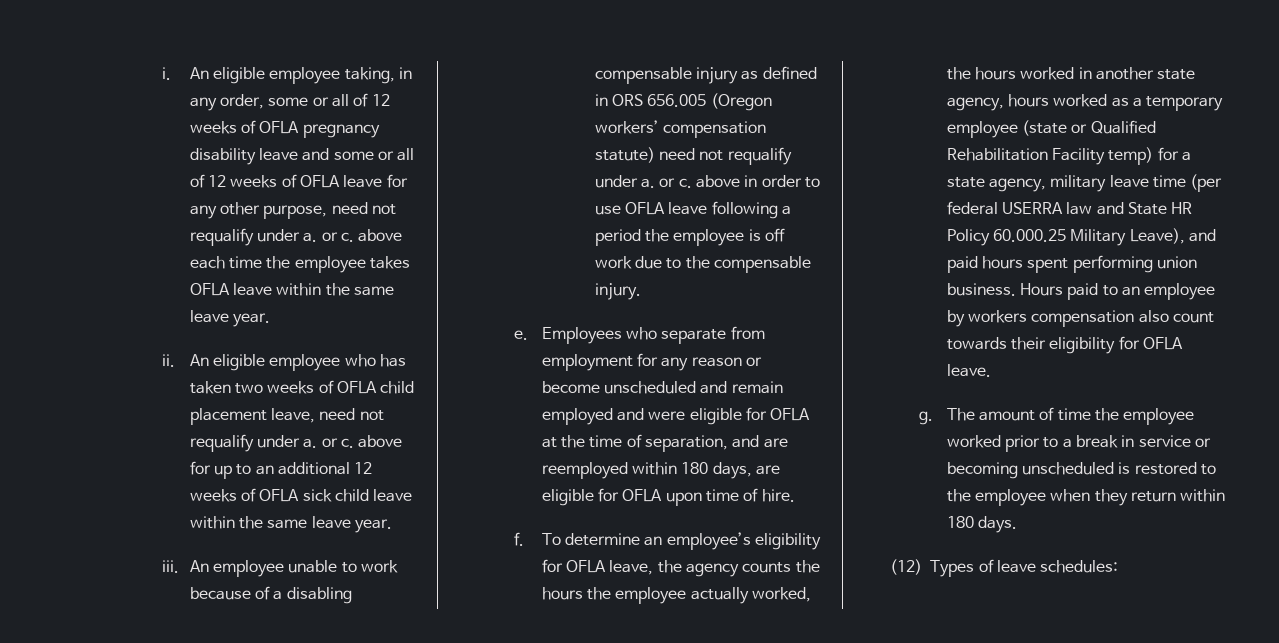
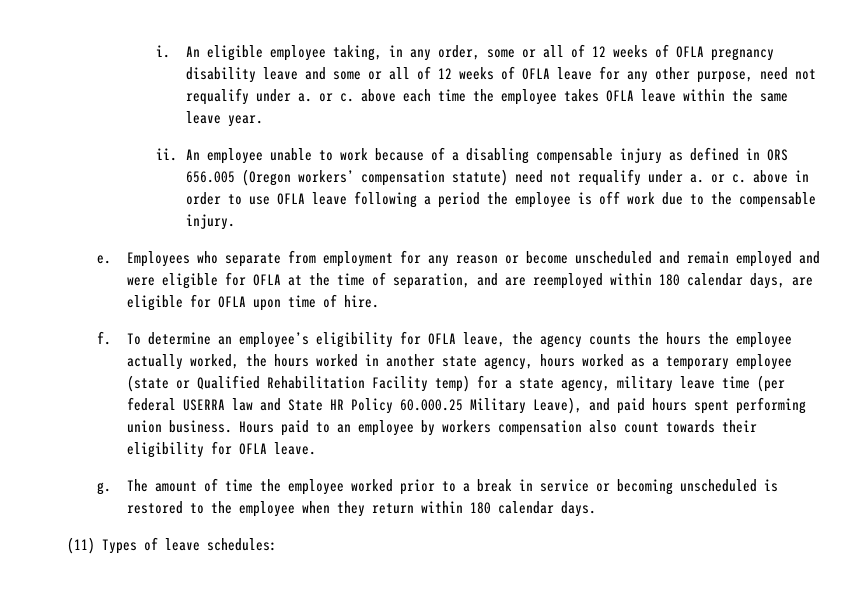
- An eligible employee who has taken two weeks of OFLA child placement leave, need not requalify under a. or c. above for up to an additional 12 weeks of OFLA sick child leave within the same leave year.
- iii. An employee unable to work because of a disabling compensable injury as defined in ORS 656.005 (Oregon workers’ compensation statute) need not requalify under a. or c. above in order to use OFLA leave following a period the employee is off work due to the compensable injury.
+ An employee unable to work because of a disabling compensable injury as defined in ORS 656.005 (Oregon workers’ compensation statute) need not requalify under a. or c. above in order to use OFLA leave following a period the employee is off work due to the compensable injury.
- Employees who separate from employment for any reason or become unscheduled and remain employed and were eligible for OFLA at the time of separation, and are reemployed within 180 days, are eligible for OFLA upon time of hire.
+ Employees who separate from employment for any reason or become unscheduled and remain employed and were eligible for OFLA at the time of separation, and are reemployed within 180 calendar days, are eligible for OFLA upon time of hire.
- The amount of time the employee worked prior to a break in service or becoming unscheduled is restored to the employee when they return within 180 days.
+ The amount of time the employee worked prior to a break in service or becoming unscheduled is restored to the employee when they return within 180 calendar days.
- (12) Types of leave schedules:
+ (11) Types of leave schedules:

